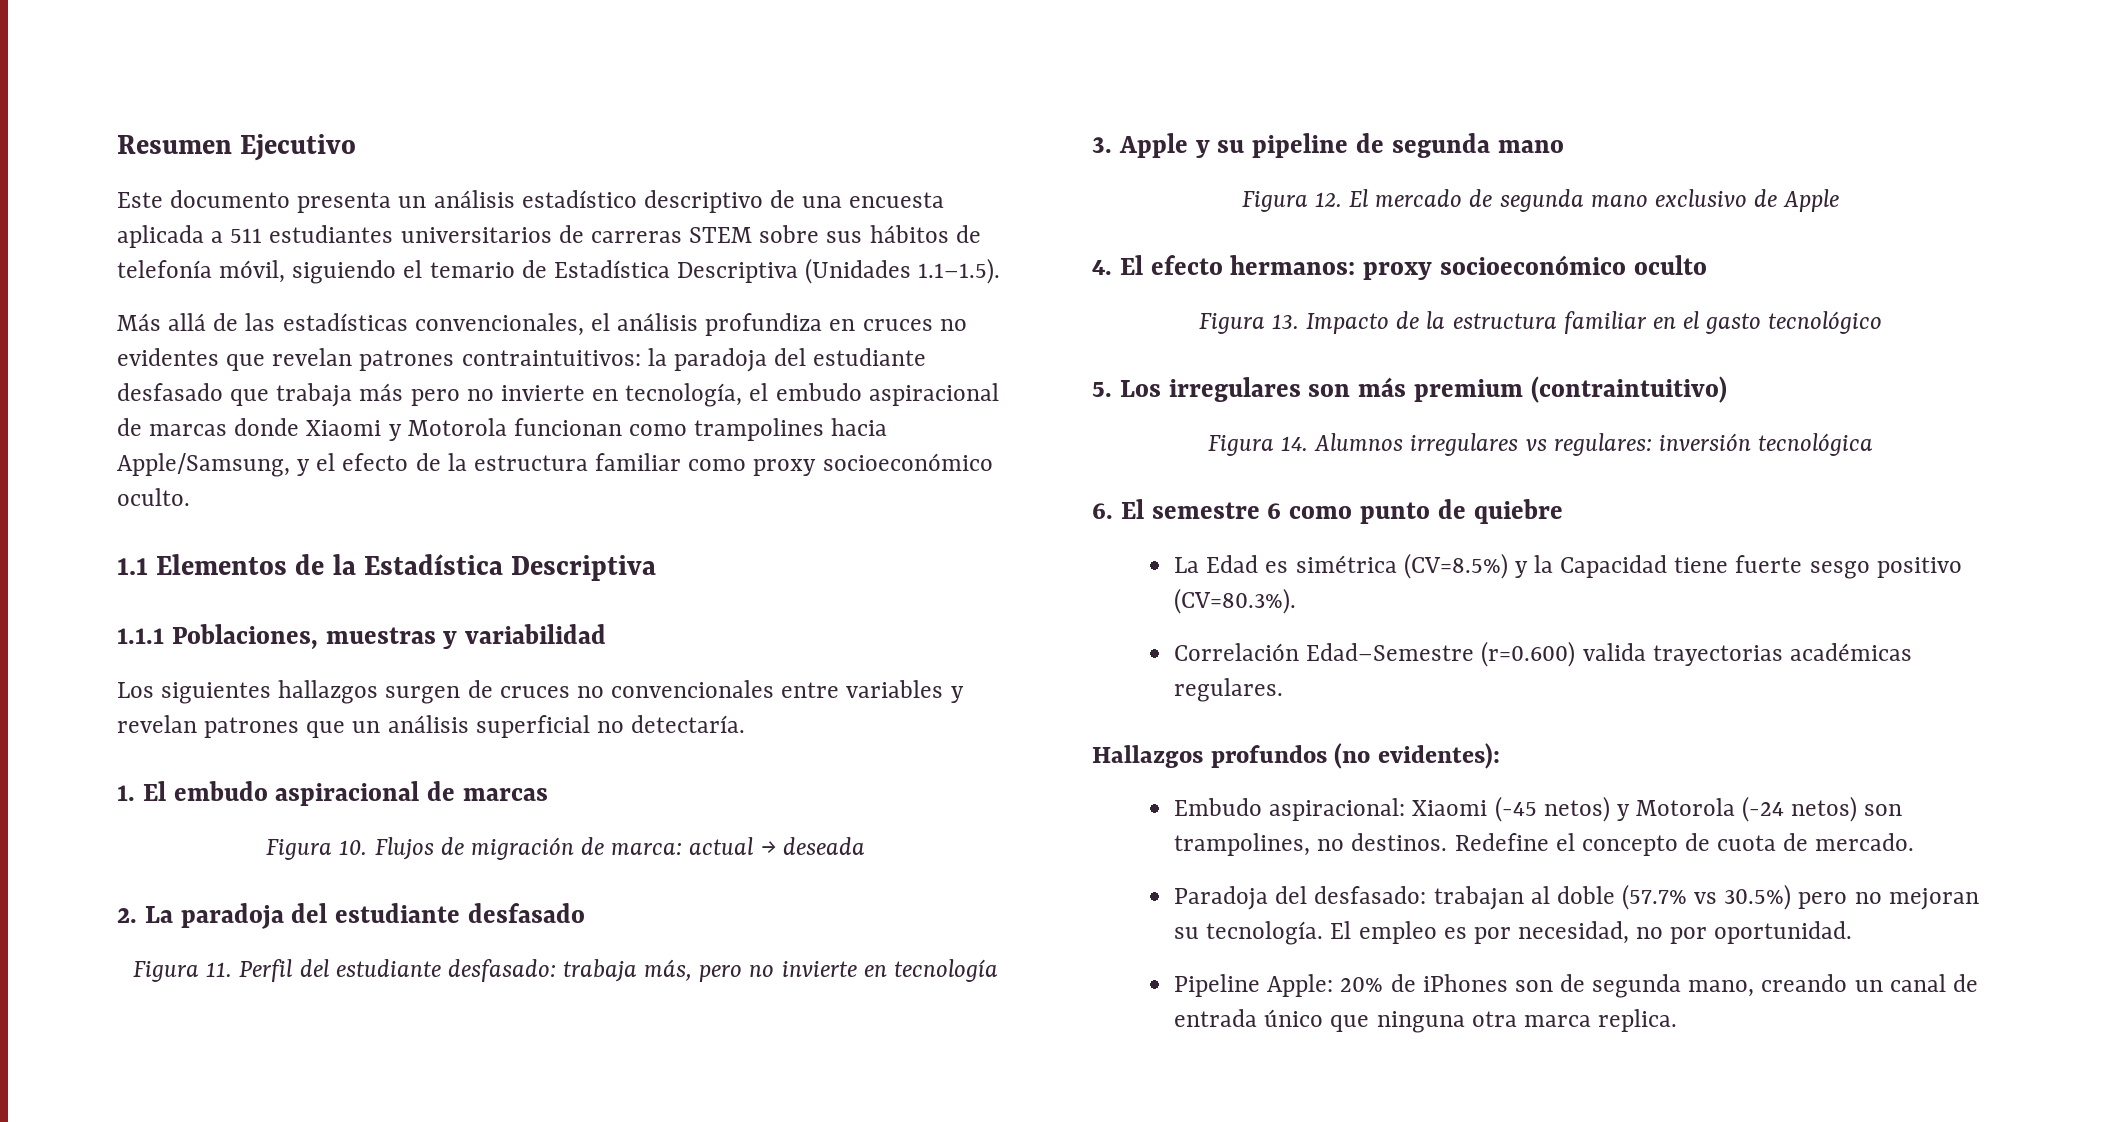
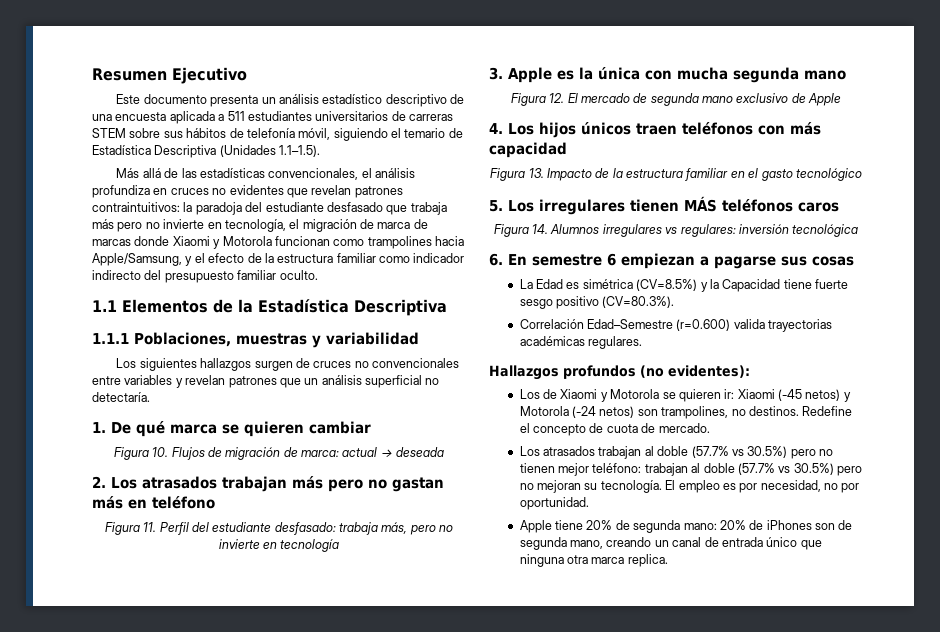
- Más allá de las estadísticas convencionales, el análisis profundiza en cruces no evidentes que revelan patrones contraintuitivos: la paradoja del estudiante desfasado que trabaja más pero no invierte en tecnología, el embudo aspiracional de marcas donde Xiaomi y Motorola funcionan como trampolines hacia Apple/Samsung, y el efecto de la estructura familiar como proxy socioeconómico oculto.
+ Más allá de las estadísticas convencionales, el análisis profundiza en cruces no evidentes que revelan patrones contraintuitivos: la paradoja del estudiante desfasado que trabaja más pero no invierte en tecnología, el migración de marca de marcas donde Xiaomi y Motorola funcionan como trampolines hacia Apple/Samsung, y el efecto de la estructura familiar como indicador indirecto del presupuesto familiar oculto.
- 1. El embudo aspiracional de marcas
+ 1. De qué marca se quieren cambiar
- 2. La paradoja del estudiante desfasado
+ 2. Los atrasados trabajan más pero no gastan más en teléfono
- 3. Apple y su pipeline de segunda mano
+ 3. Apple es la única con mucha segunda mano
- 4. El efecto hermanos: proxy socioeconómico oculto
+ 4. Los hijos únicos traen teléfonos con más capacidad
- 5. Los irregulares son más premium (contraintuitivo)
+ 5. Los irregulares tienen MÁS teléfonos caros
- 6. El semestre 6 como punto de quiebre
+ 6. En semestre 6 empiezan a pagarse sus cosas
- Embudo aspiracional: Xiaomi (-45 netos) y Motorola (-24 netos) son trampolines, no destinos.
+ Los de Xiaomi y Motorola se quieren ir: Xiaomi (-45 netos) y Motorola (-24 netos) son trampolines, no destinos.
- Paradoja del desfasado: trabajan al doble (57.7% vs 30.5%) pero no mejoran su tecnología.
+ Los atrasados trabajan al doble (57.7% vs 30.5%) pero no tienen mejor teléfono: trabajan al doble (57.7% vs 30.5%) pero no mejoran su tecnología.
- Pipeline Apple: 20% de iPhones son de segunda mano, creando un canal de entrada único que ninguna otra marca replica.
+ Apple tiene 20% de segunda mano: 20% de iPhones son de segunda mano, creando un canal de entrada único que ninguna otra marca replica.

